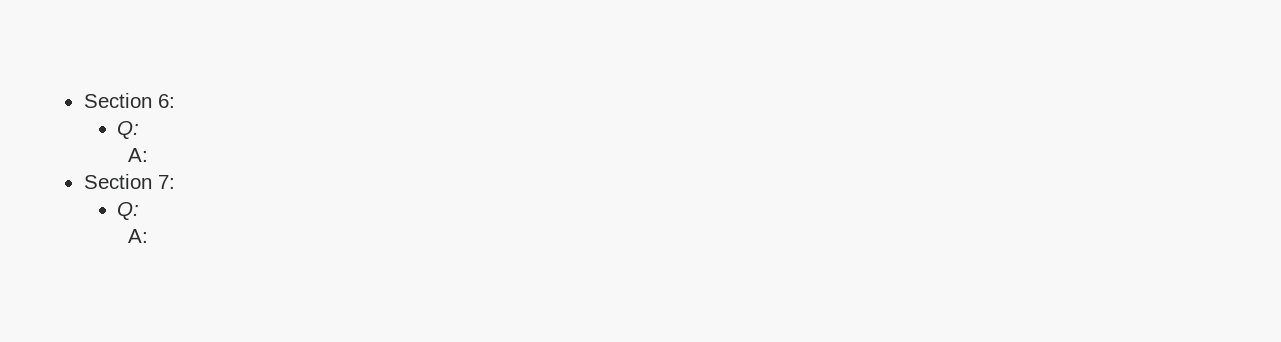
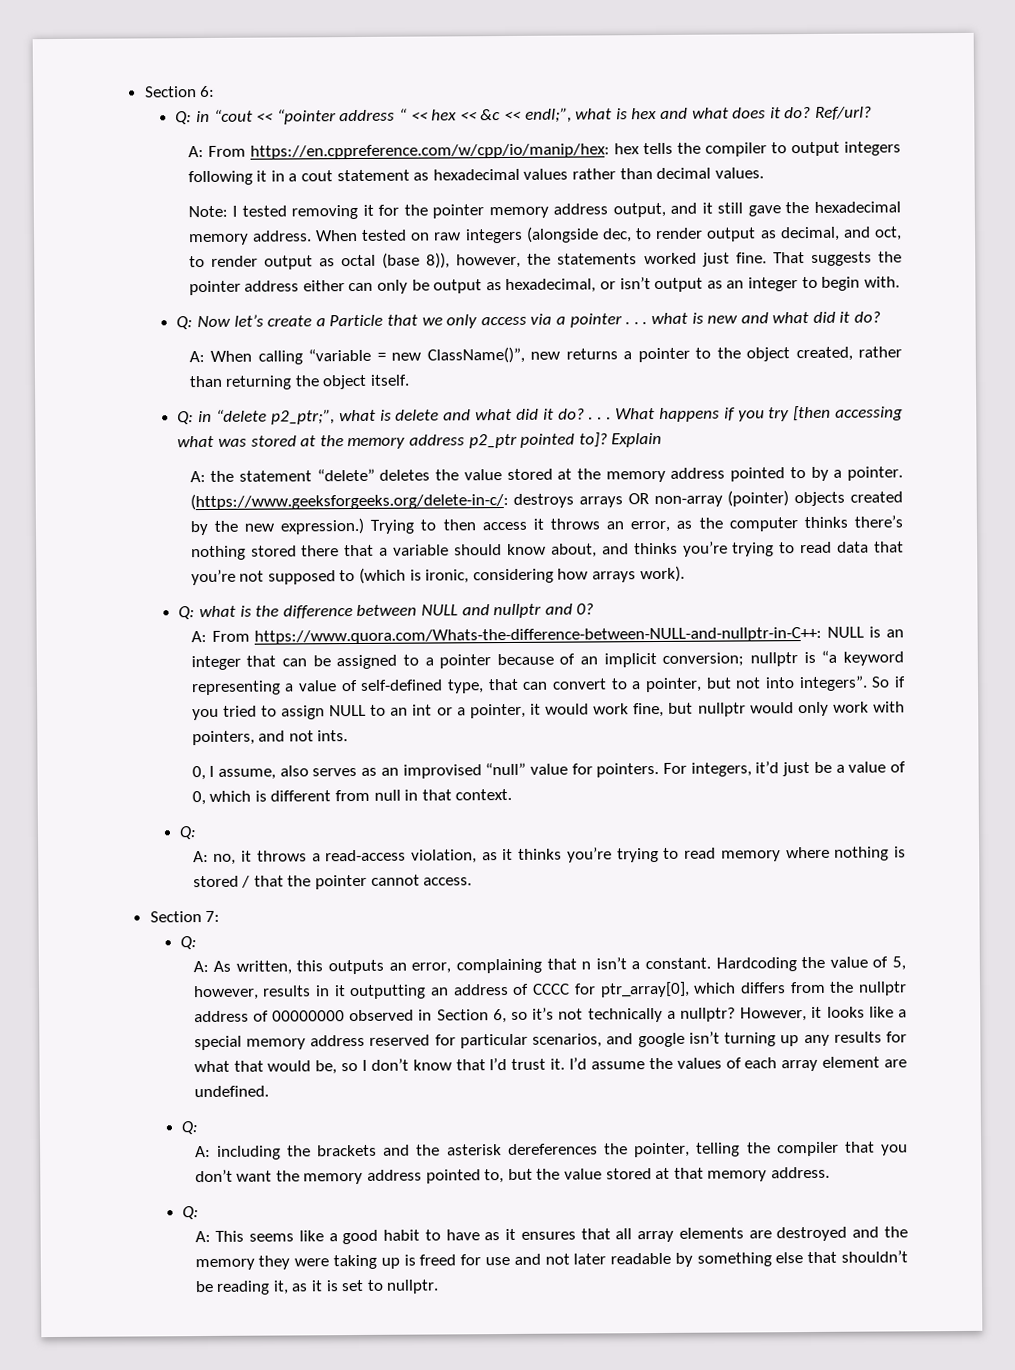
  Section 6:
+ Q: in “cout << “pointer address “ << hex << &c << endl;”, what is hex and what does it do? Ref/url?
+ A: From https://en.cppreference.com/w/cpp/io/manip/hex: hex tells the compiler to output integers following it in a cout statement as hexadecimal values rather than decimal values.
+ Note: I tested removing it for the pointer memory address output, and it still gave the hexadecimal memory address. When tested on raw integers (alongside dec, to render output as decimal, and oct, to render output as octal (base 8)), however, the statements worked just fine. That suggests the pointer address either can only be output as hexadecimal, or isn’t output as an integer to begin with.
+ Q: Now let’s create a Particle that we only access via a pointer . . . what is new and what did it do?
+ A: When calling “variable = new ClassName()”, new returns a pointer to the object created, rather than returning the object itself.
+ Q: in “delete p2_ptr;”, what is delete and what did it do? . . . What happens if you try [then accessing what was stored at the memory address p2_ptr pointed to]? Explain
+ A: the statement “delete” deletes the value stored at the memory address pointed to by a pointer. (https://www.geeksforgeeks.org/delete-in-c/: destroys arrays OR non-array (pointer) objects created by the new expression.) Trying to then access it throws an error, as the computer thinks there’s nothing stored there that a variable should know about, and thinks you’re trying to read data that you’re not supposed to (which is ironic, considering how arrays work).
+ Q: what is the difference between NULL and nullptr and 0?
+ A: From https://www.quora.com/Whats-the-difference-between-NULL-and-nullptr-in-C++: NULL is an integer that can be assigned to a pointer because of an implicit conversion; nullptr is “a keyword representing a value of self-defined type, that can convert to a pointer, but not into integers”. So if you tried to assign NULL to an int or a pointer, it would work fine, but nullptr would only work with pointers, and not ints.
+ 0, I assume, also serves as an improvised “null” value for pointers. For integers, it’d just be a value of 0, which is different from null in that context.
  Q:
- A:
+ A: no, it throws a read-access violation, as it thinks you’re trying to read memory where nothing is stored / that the pointer cannot access.
  Section 7:
  Q:
- A:
+ A: As written, this outputs an error, complaining that n isn’t a constant. Hardcoding the value of 5, however, results in it outputting an address of CCCC for ptr_array[0], which differs from the nullptr address of 00000000 observed in Section 6, so it’s not technically a nullptr? However, it looks like a special memory address reserved for particular scenarios, and google isn’t turning up any results for what that would be, so I don’t know that I’d trust it. I’d assume the values of each array element are undefined.
+ Q:
+ A: including the brackets and the asterisk dereferences the pointer, telling the compiler that you don’t want the memory address pointed to, but the value stored at that memory address.
+ Q:
+ A: This seems like a good habit to have as it ensures that all array elements are destroyed and the memory they were taking up is freed for use and not later readable by something else that shouldn’t be reading it, as it is set to nullptr.

